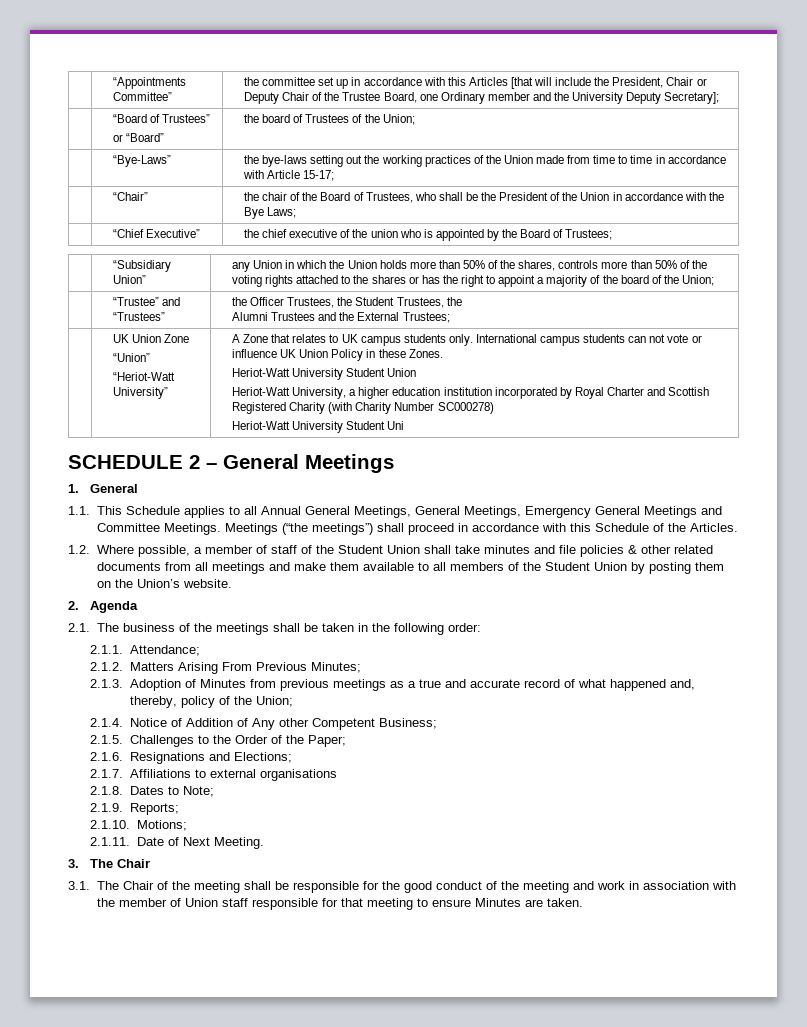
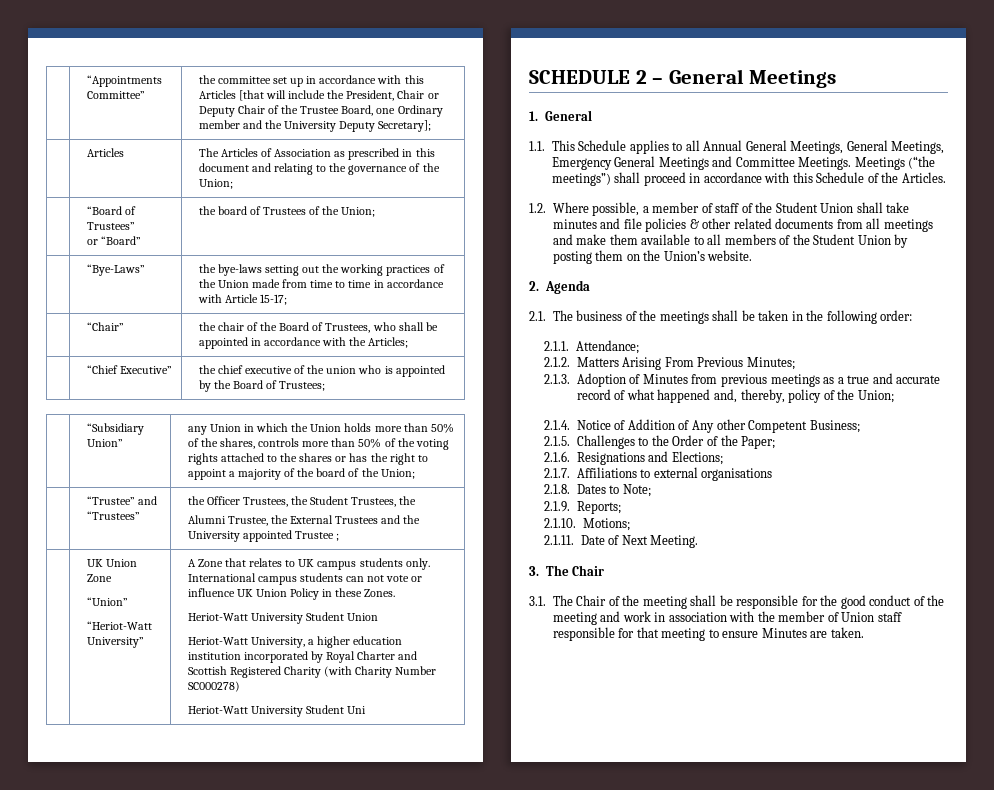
+ | Articles | The Articles of Association as prescribed in this document and relating to the governance of the Union;
- | “Chair” | the chair of the Board of Trustees, who shall be the President of the Union in accordance with the Bye Laws;
+ | “Chair” | the chair of the Board of Trustees, who shall be appointed in accordance with the Articles;
  | “Trustee” and “Trustees” | the Officer Trustees, the Student Trustees, the
- Alumni Trustees and the External Trustees;
+ Alumni Trustee, the External Trustees and the University appointed Trustee ;

